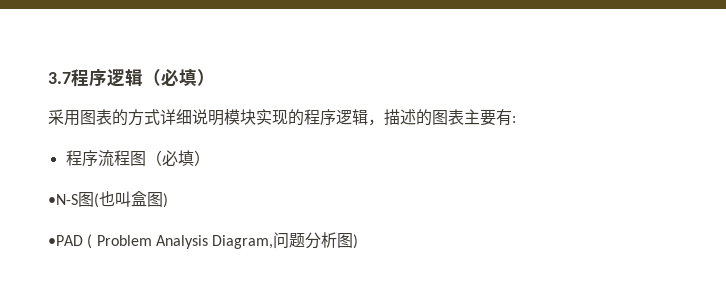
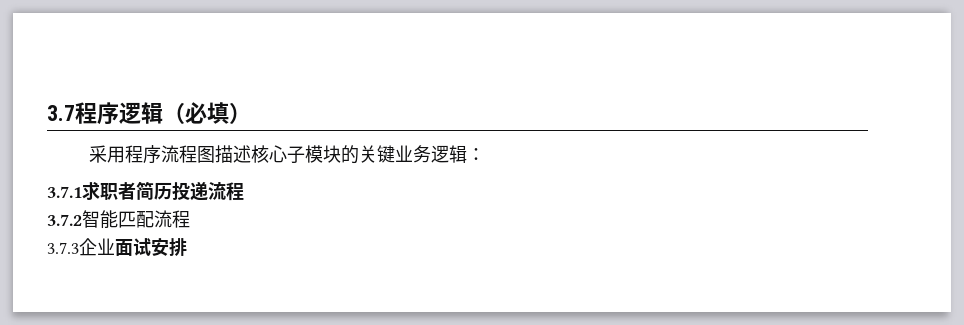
- 采用图表的方式详细说明模块实现的程序逻辑，描述的图表主要有:
- 程序流程图（必填）
- •N-S图(也叫盒图)
- •PAD ( Problem Analysis Diagram,问题分析图)
+ 采用程序流程图描述核心子模块的关键业务逻辑：
+ 3.7.1求职者简历投递流程
+ 3.7.2智能匹配流程
+ 3.7.3企业面试安排

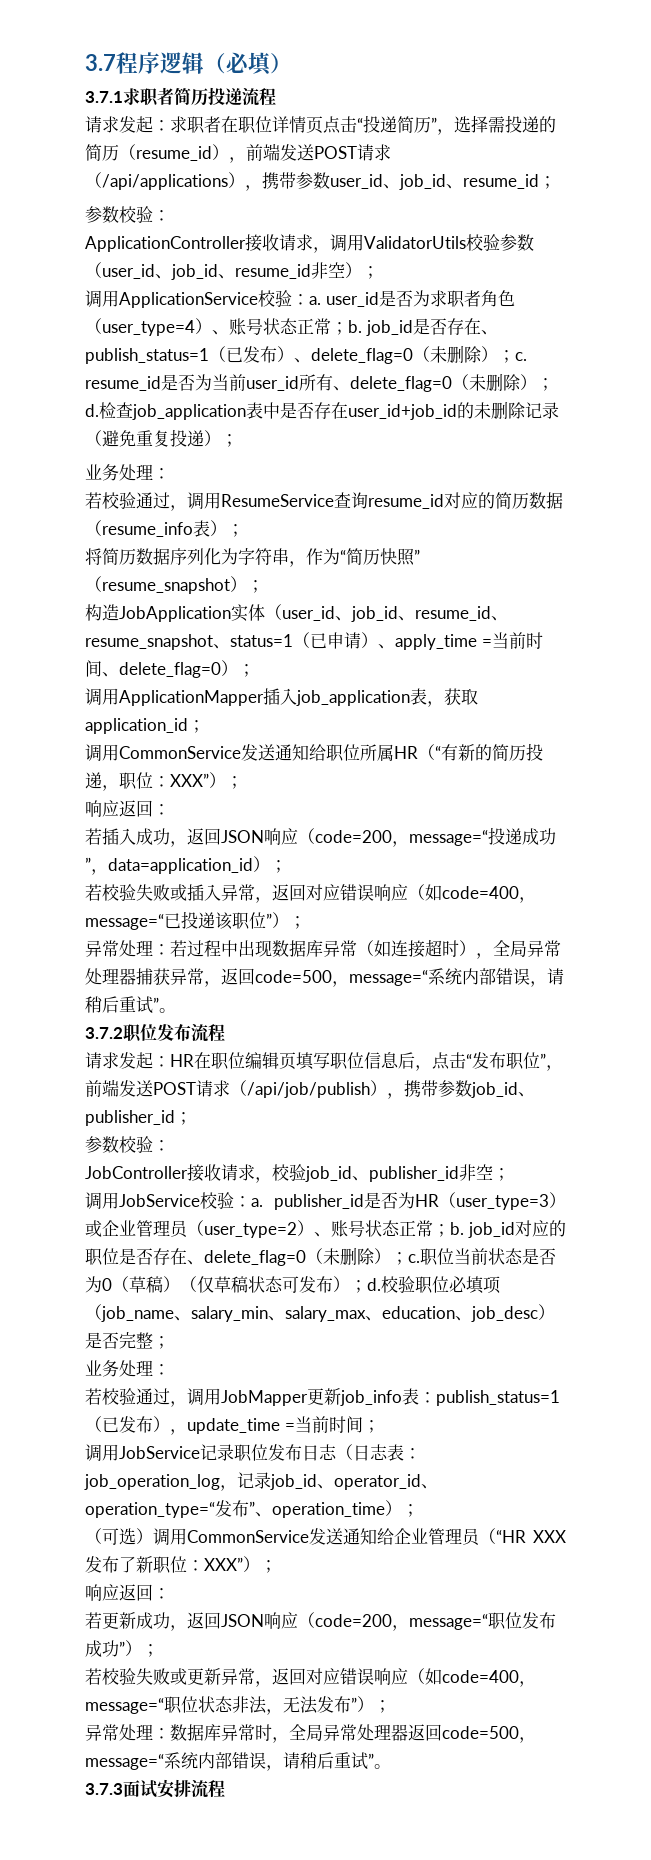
- 采用程序流程图描述核心子模块的关键业务逻辑：
+ 请求发起：求职者在职位详情页点击“投递简历”，选择需投递的简历（resume_id），前端发送POST请求（/api/applications），携带参数user_id、job_id、resume_id；
+ 参数校验：
+ ApplicationController接收请求，调用ValidatorUtils校验参数（user_id、job_id、resume_id非空）；
+ 调用ApplicationService校验：a. user_id是否为求职者角色（user_type=4）、账号状态正常；b. job_id是否存在、publish_status=1（已发布）、delete_flag=0（未删除）；c. resume_id是否为当前user_id所有、delete_flag=0（未删除）；d.检查job_application表中是否存在user_id+job_id的未删除记录（避免重复投递）；
+ 业务处理：
+ 若校验通过，调用ResumeService查询resume_id对应的简历数据（resume_info表）；
+ 将简历数据序列化为字符串，作为“简历快照”（resume_snapshot）；
+ 构造JobApplication实体（user_id、job_id、resume_id、resume_snapshot、status=1（已申请）、apply_time =当前时间、delete_flag=0）；
+ 调用ApplicationMapper插入job_application表，获取application_id；
+ 调用CommonService发送通知给职位所属HR（“有新的简历投递，职位：XXX”）；
+ 响应返回：
+ 若插入成功，返回JSON响应（code=200，message=“投递成功”，data=application_id）；
+ 若校验失败或插入异常，返回对应错误响应（如code=400，message=“已投递该职位”）；
+ 异常处理：若过程中出现数据库异常（如连接超时），全局异常处理器捕获异常，返回code=500，message=“系统内部错误，请稍后重试”。
- 3.7.2智能匹配流程
- 3.7.3企业面试安排
+ 3.7.2职位发布流程
+ 请求发起：HR在职位编辑页填写职位信息后，点击“发布职位”，前端发送POST请求（/api/job/publish），携带参数job_id、publisher_id；
+ 参数校验：
+ JobController接收请求，校验job_id、publisher_id非空；
+ 调用JobService校验：a. publisher_id是否为HR（user_type=3）或企业管理员（user_type=2）、账号状态正常；b. job_id对应的职位是否存在、delete_flag=0（未删除）；c.职位当前状态是否为0（草稿）（仅草稿状态可发布）；d.校验职位必填项（job_name、salary_min、salary_max、education、job_desc）是否完整；
+ 业务处理：
+ 若校验通过，调用JobMapper更新job_info表：publish_status=1（已发布），update_time =当前时间；
+ 调用JobService记录职位发布日志（日志表：job_operation_log，记录job_id、operator_id、operation_type=“发布”、operation_time）；
+ （可选）调用CommonService发送通知给企业管理员（“HR XXX发布了新职位：XXX”）；
+ 响应返回：
+ 若更新成功，返回JSON响应（code=200，message=“职位发布成功”）；
+ 若校验失败或更新异常，返回对应错误响应（如code=400，message=“职位状态非法，无法发布”）；
+ 异常处理：数据库异常时，全局异常处理器返回code=500，message=“系统内部错误，请稍后重试”。
+ 3.7.3面试安排流程

